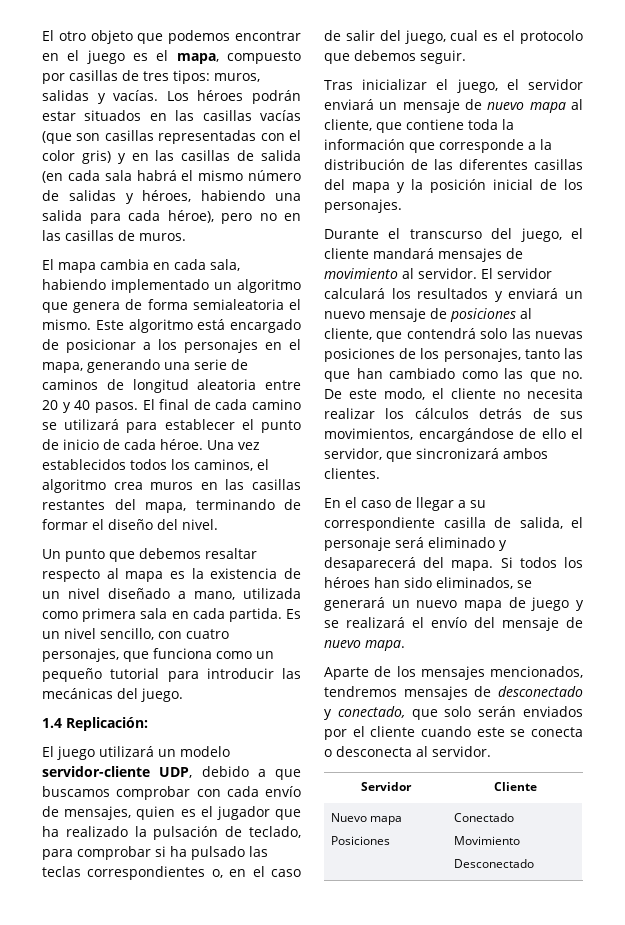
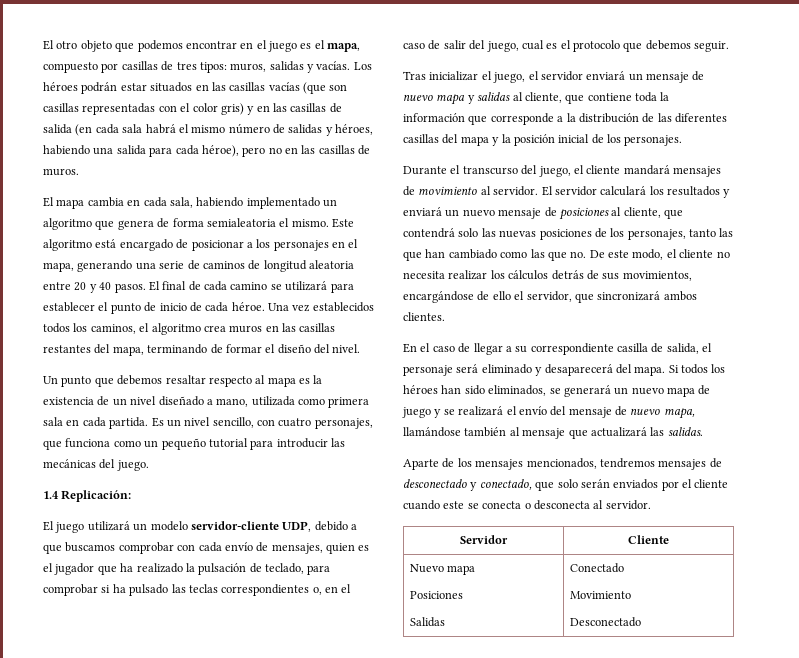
- Tras inicializar el juego, el servidor enviará un mensaje de nuevo mapa al cliente, que contiene toda la información que corresponde a la distribución de las diferentes casillas del mapa y la posición inicial de los personajes.
+ Tras inicializar el juego, el servidor enviará un mensaje de nuevo mapa y salidas al cliente, que contiene toda la información que corresponde a la distribución de las diferentes casillas del mapa y la posición inicial de los personajes.
- Si todos los héroes han sido eliminados, se generará un nuevo mapa de juego y se realizará el envío del mensaje de nuevo mapa.
+ Si todos los héroes han sido eliminados, se generará un nuevo mapa de juego y se realizará el envío del mensaje de nuevo mapa, llamándose también al mensaje que actualizará las salidas.
  Nuevo mapa
- Posiciones | Conectado
+ Posiciones
+ Salidas | Conectado

